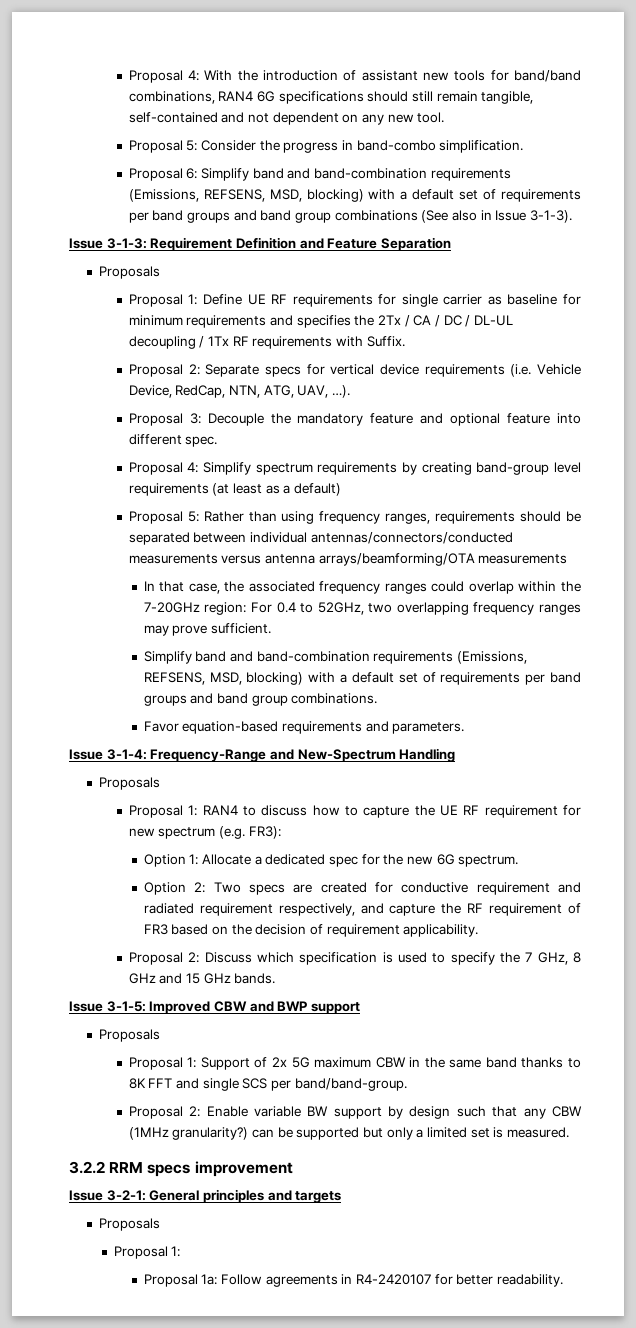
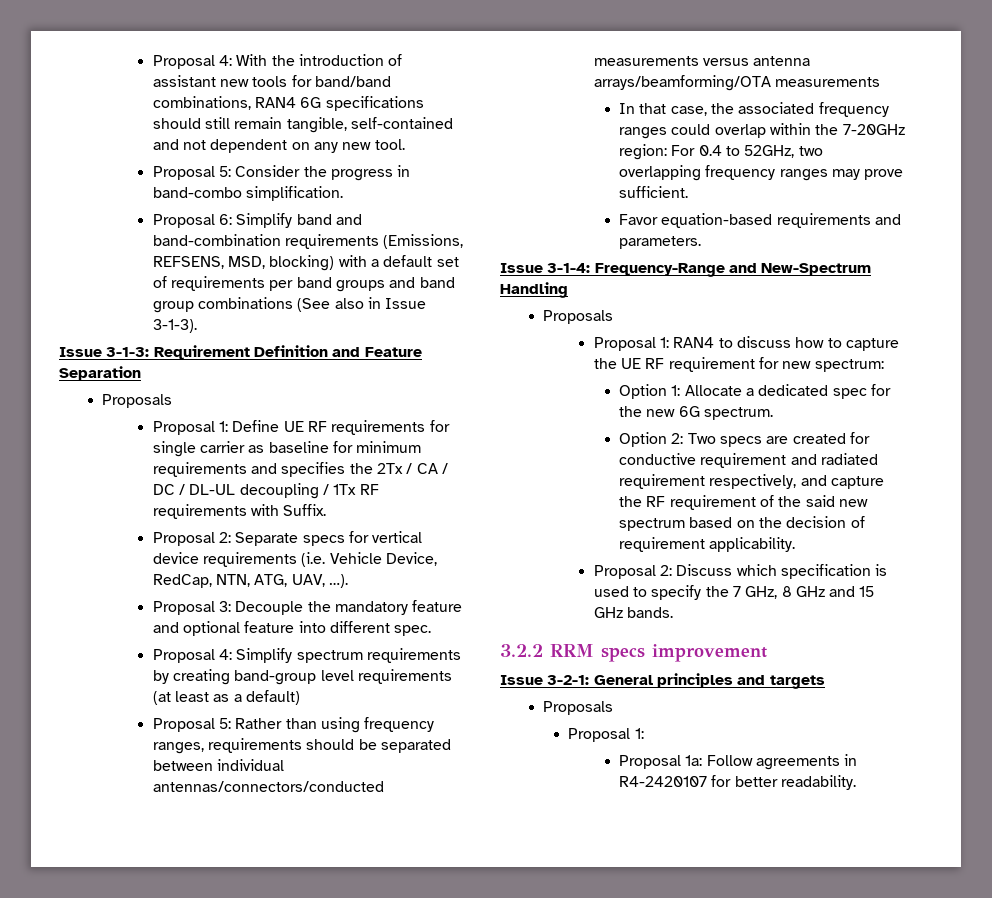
- Simplify band and band-combination requirements (Emissions, REFSENS, MSD, blocking) with a default set of requirements per band groups and band group combinations.
- Proposal 1: RAN4 to discuss how to capture the UE RF requirement for new spectrum (e.g. FR3):
+ Proposal 1: RAN4 to discuss how to capture the UE RF requirement for new spectrum:
- Option 2: Two specs are created for conductive requirement and radiated requirement respectively, and capture the RF requirement of FR3 based on the decision of requirement applicability.
+ Option 2: Two specs are created for conductive requirement and radiated requirement respectively, and capture the RF requirement of the said new spectrum based on the decision of requirement applicability.
- Issue 3-1-5: Improved CBW and BWP support
- Proposals
- Proposal 1: Support of 2x 5G maximum CBW in the same band thanks to 8K FFT and single SCS per band/band-group.
- Proposal 2: Enable variable BW support by design such that any CBW (1MHz granularity?) can be supported but only a limited set is measured.

